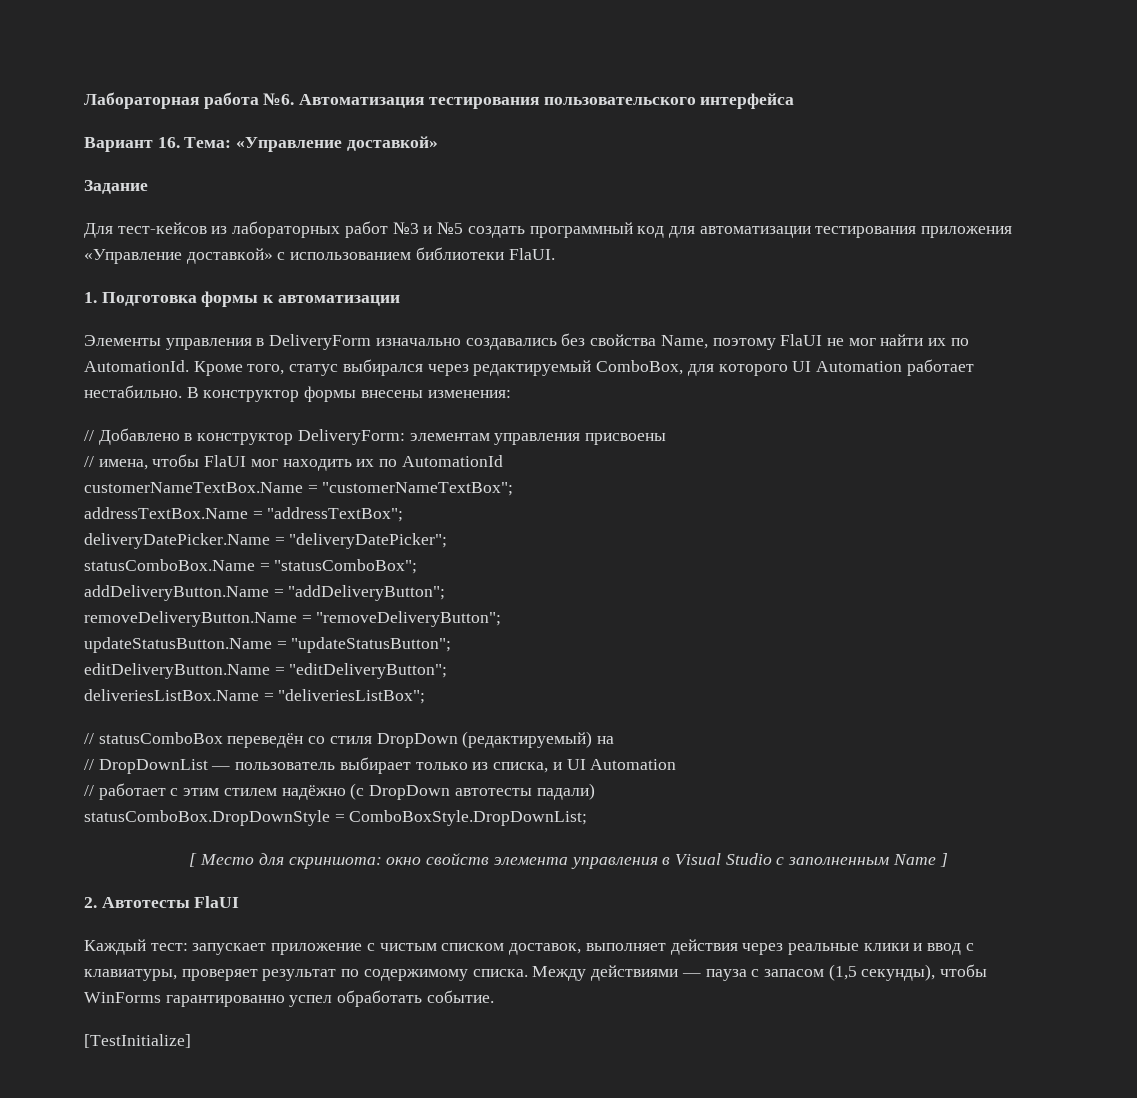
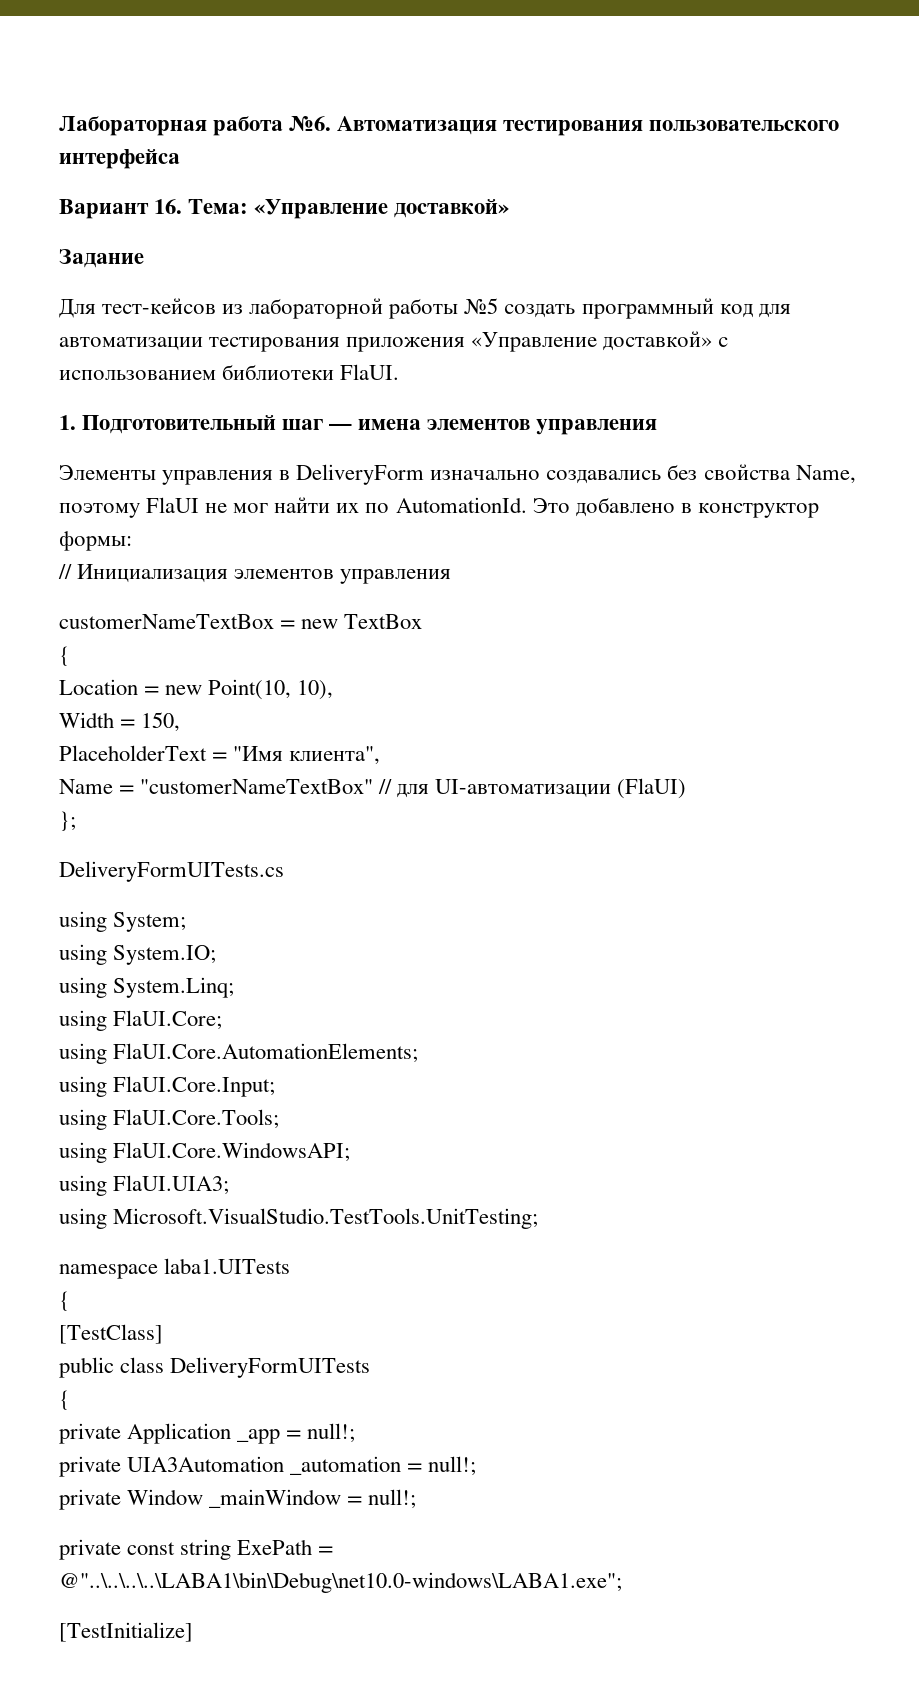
- Для тест-кейсов из лабораторных работ №3 и №5 создать программный код для автоматизации тестирования приложения «Управление доставкой» с использованием библиотеки FlaUI.
+ Для тест-кейсов из лабораторной работы №5 создать программный код для автоматизации тестирования приложения «Управление доставкой» с использованием библиотеки FlaUI.
- 1. Подготовка формы к автоматизации
+ 1. Подготовительный шаг — имена элементов управления
- Кроме того, статус выбирался через редактируемый ComboBox, для которого UI Automation работает нестабильно. В конструктор формы внесены изменения:
- // Добавлено в конструктор DeliveryForm: элементам управления присвоены
- // имена, чтобы FlaUI мог находить их по AutomationId
- customerNameTextBox.Name = "customerNameTextBox";
- addressTextBox.Name = "addressTextBox";
- deliveryDatePicker.Name = "deliveryDatePicker";
- statusComboBox.Name = "statusComboBox";
- addDeliveryButton.Name = "addDeliveryButton";
- removeDeliveryButton.Name = "removeDeliveryButton";
- updateStatusButton.Name = "updateStatusButton";
- editDeliveryButton.Name = "editDeliveryButton";
- deliveriesListBox.Name = "deliveriesListBox";
- // statusComboBox переведён со стиля DropDown (редактируемый) на
- // DropDownList — пользователь выбирает только из списка, и UI Automation
- // работает с этим стилем надёжно (с DropDown автотесты падали)
- statusComboBox.DropDownStyle = ComboBoxStyle.DropDownList;
- [ Место для скриншота: окно свойств элемента управления в Visual Studio с заполненным Name ]
- 2. Автотесты FlaUI
- Каждый тест: запускает приложение с чистым списком доставок, выполняет действия через реальные клики и ввод с клавиатуры, проверяет результат по содержимому списка. Между действиями — пауза с запасом (1,5 секунды), чтобы WinForms гарантированно успел обработать событие.
+ Это добавлено в конструктор формы:
+ // Инициализация элементов управления
+ customerNameTextBox = new TextBox
+ {
+ Location = new Point(10, 10),
+ Width = 150,
+ PlaceholderText = "Имя клиента",
+ Name = "customerNameTextBox" // для UI-автоматизации (FlaUI)
+ };
+ DeliveryFormUITests.cs
+ using System;
+ using System.IO;
+ using System.Linq;
+ using FlaUI.Core;
+ using FlaUI.Core.AutomationElements;
+ using FlaUI.Core.Input;
+ using FlaUI.Core.Tools;
+ using FlaUI.Core.WindowsAPI;
+ using FlaUI.UIA3;
+ using Microsoft.VisualStudio.TestTools.UnitTesting;
+ namespace laba1.UITests
+ {
+ [TestClass]
+ public class DeliveryFormUITests
+ {
+ private Application _app = null!;
+ private UIA3Automation _automation = null!;
+ private Window _mainWindow = null!;
+ private const string ExePath = @"..\..\..\..\LABA1\bin\Debug\net10.0-windows\LABA1.exe";

